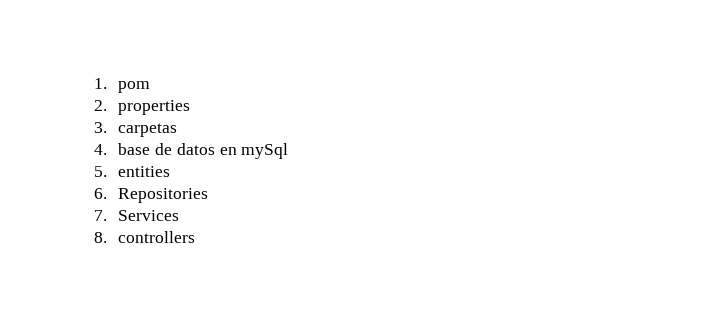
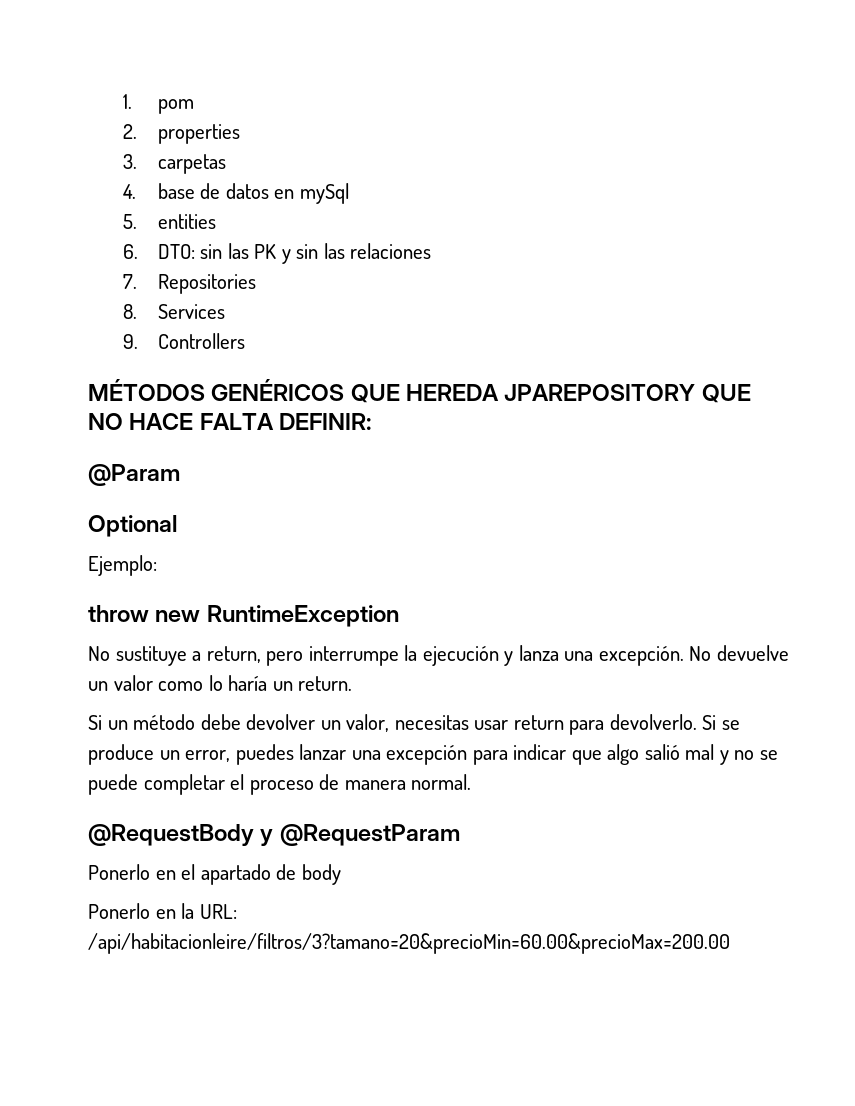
- 6. Repositories
+ 6. DTO: sin las PK y sin las relaciones
+ 7. Repositories
- 7. Services
+ 8. Services
- 8. controllers
+ 9. Controllers
+ MÉTODOS GENÉRICOS QUE HEREDA JPAREPOSITORY QUE NO HACE FALTA DEFINIR:
+ @Param
+ Optional
+ Ejemplo:
+ throw new RuntimeException
+ No sustituye a return, pero interrumpe la ejecución y lanza una excepción. No devuelve un valor como lo haría un return.
+ Si un método debe devolver un valor, necesitas usar return para devolverlo. Si se produce un error, puedes lanzar una excepción para indicar que algo salió mal y no se puede completar el proceso de manera normal.
+ @RequestBody y @RequestParam
+ Ponerlo en el apartado de body
+ Ponerlo en la URL: /api/habitacionleire/filtros/3?tamano=20&precioMin=60.00&precioMax=200.00

